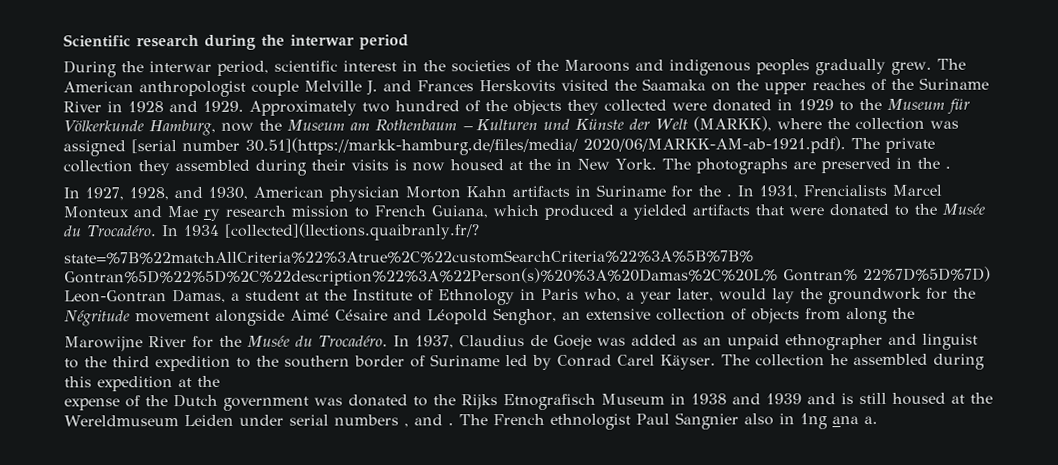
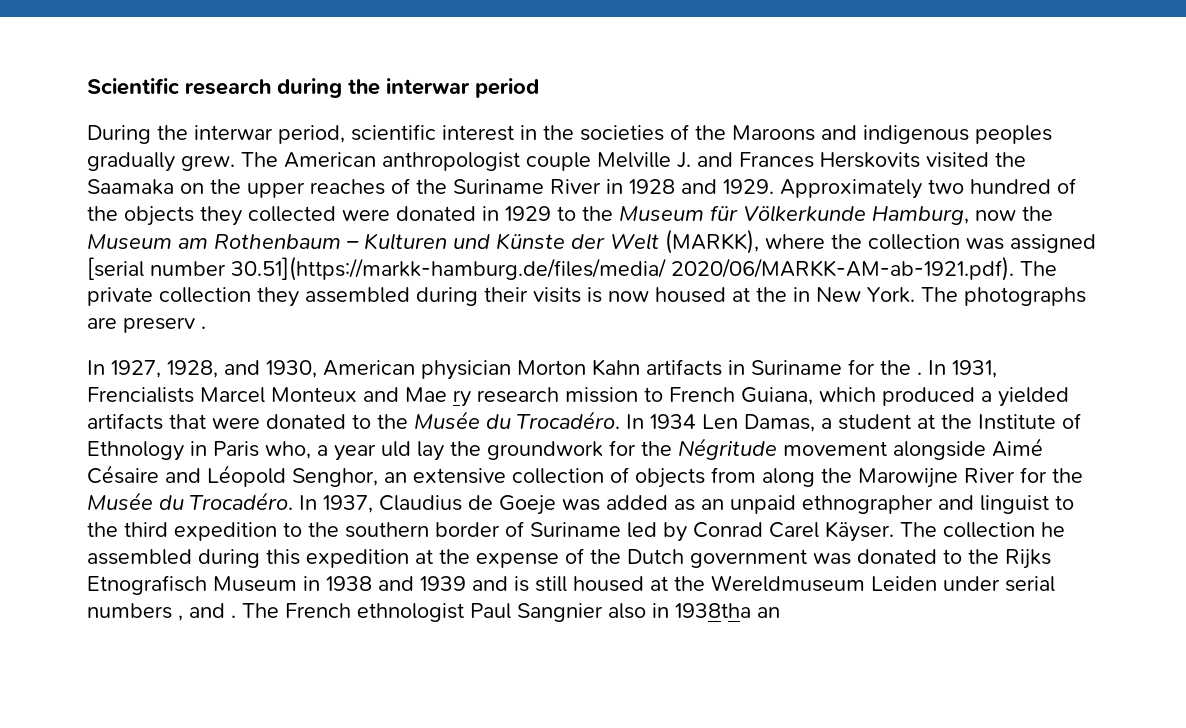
- The photographs are preserved in the .
+ The photographs are preserv .
- In 1934 [collected](llections.quaibranly.fr/?
- state=%7B%22matchAllCriteria%22%3Atrue%2C%22customSearchCriteria%22%3A%5B%7B% Gontran%5D%22%5D%2C%22description%22%3A%22Person(s)%20%3A%20Damas%2C%20L% Gontran% 22%7D%5D%7D) Leon-Gontran Damas, a student at the Institute of Ethnology in Paris who, a year later, would lay the groundwork for the Négritude movement alongside Aimé Césaire and Léopold Senghor, an extensive collection of objects from along the
- Marowijne River for the Musée du Trocadéro.
+ In 1934 Len Damas, a student at the Institute of Ethnology in Paris who, a year uld lay the groundwork for the Négritude movement alongside Aimé Césaire and Léopold Senghor, an extensive collection of objects from along the Marowijne River for the Musée du Trocadéro.
- The collection he assembled during this expedition at the
- expense of the Dutch government was donated to the Rijks Etnografisch Museum in 1938 and 1939 and is still housed at the Wereldmuseum Leiden under serial numbers , and .
+ The collection he assembled during this expedition at the expense of the Dutch government was donated to the Rijks Etnografisch Museum in 1938 and 1939 and is still housed at the Wereldmuseum Leiden under serial numbers , and .
- The French ethnologist Paul Sangnier also in 1ng ana a.
+ The French ethnologist Paul Sangnier also in 1938tha an

